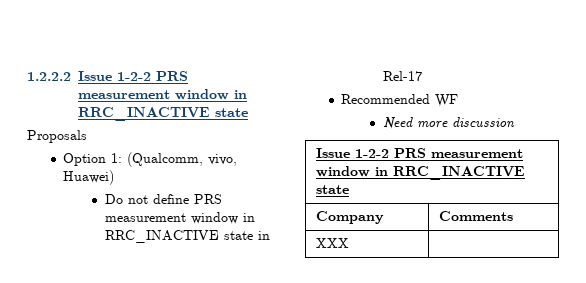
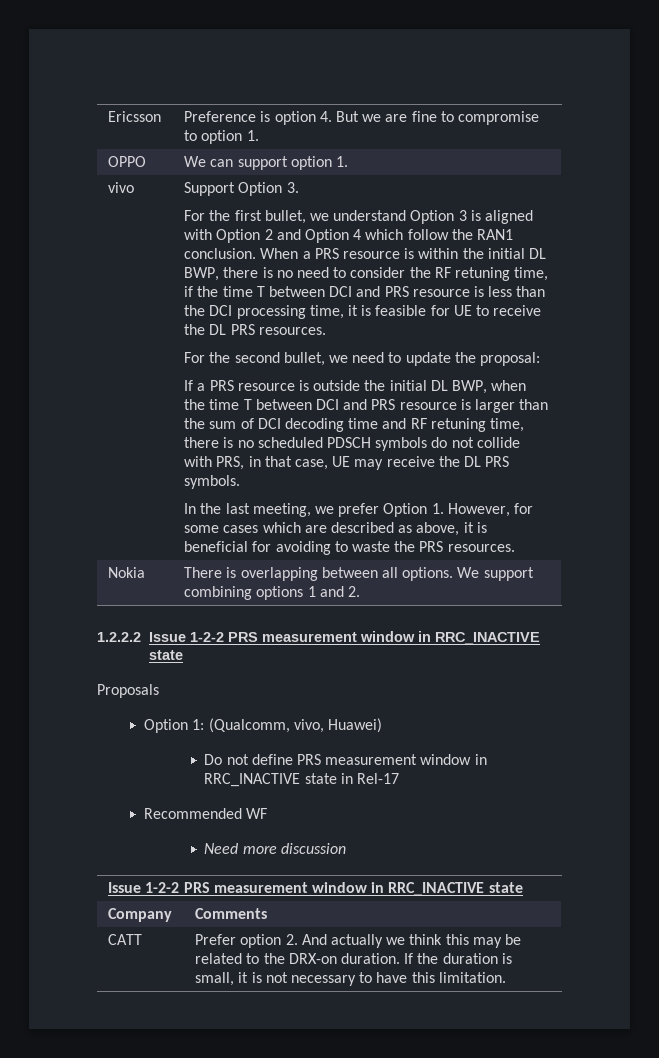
+ Ericsson | Preference is option 4. But we are fine to compromise to option 1.
+ OPPO | We can support option 1.
+ vivo | Support Option 3.
+ For the first bullet, we understand Option 3 is aligned with Option 2 and Option 4 which follow the RAN1 conclusion. When a PRS resource is within the initial DL BWP, there is no need to consider the RF retuning time, if the time T between DCI and PRS resource is less than the DCI processing time, it is feasible for UE to receive the DL PRS resources.
+ For the second bullet, we need to update the proposal:
+ If a PRS resource is outside the initial DL BWP, when the time T between DCI and PRS resource is larger than the sum of DCI decoding time and RF retuning time, there is no scheduled PDSCH symbols do not collide with PRS, in that case, UE may receive the DL PRS symbols.
+ In the last meeting, we prefer Option 1. However, for some cases which are described as above, it is beneficial for avoiding to waste the PRS resources.
+ Nokia | There is overlapping between all options. We support combining options 1 and 2.
- XXX |
+ CATT | Prefer option 2. And actually we think this may be related to the DRX-on duration. If the duration is small, it is not necessary to have this limitation.

